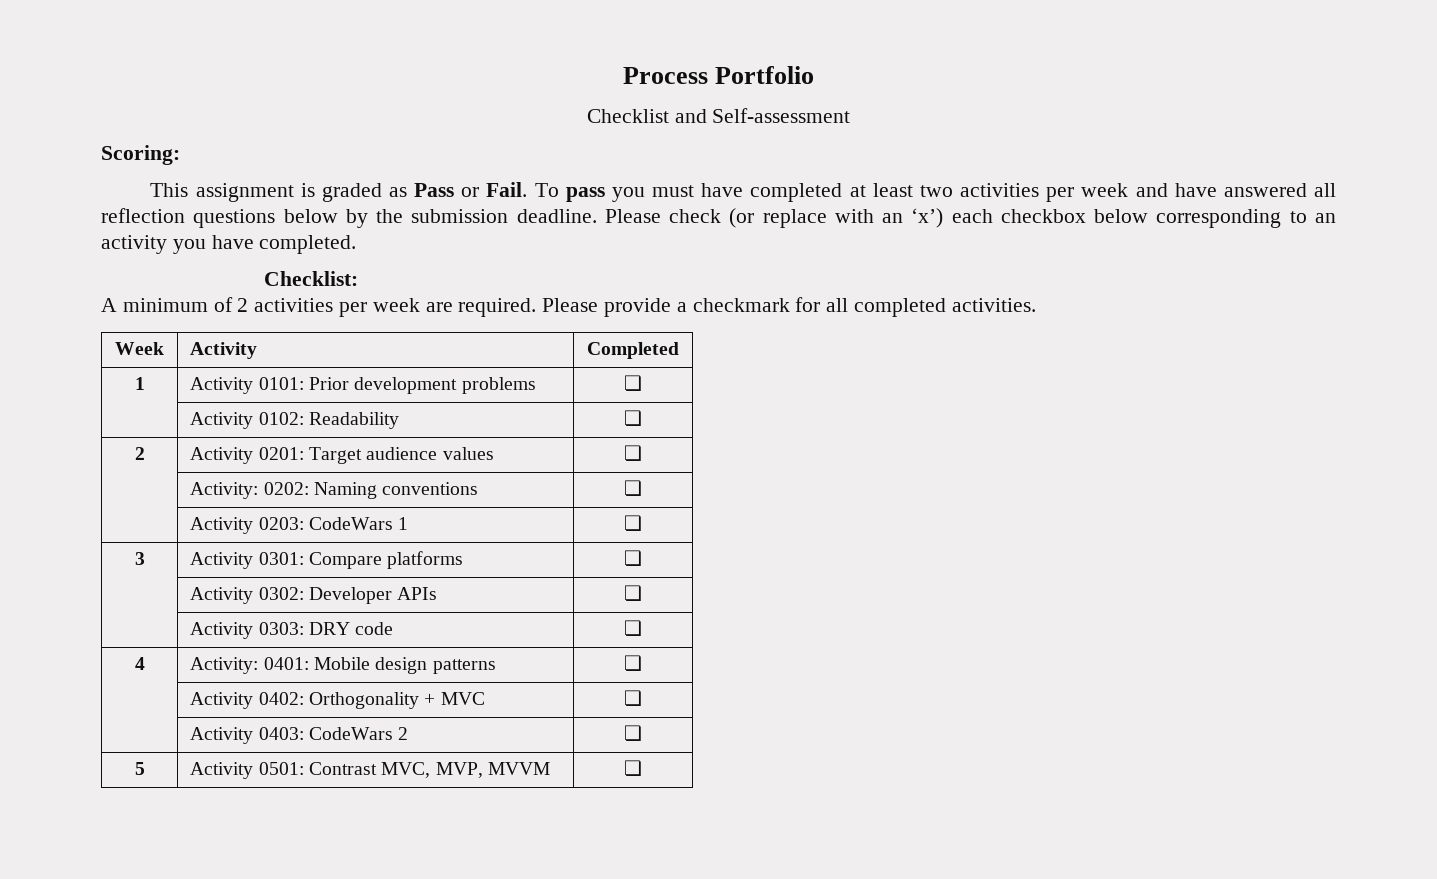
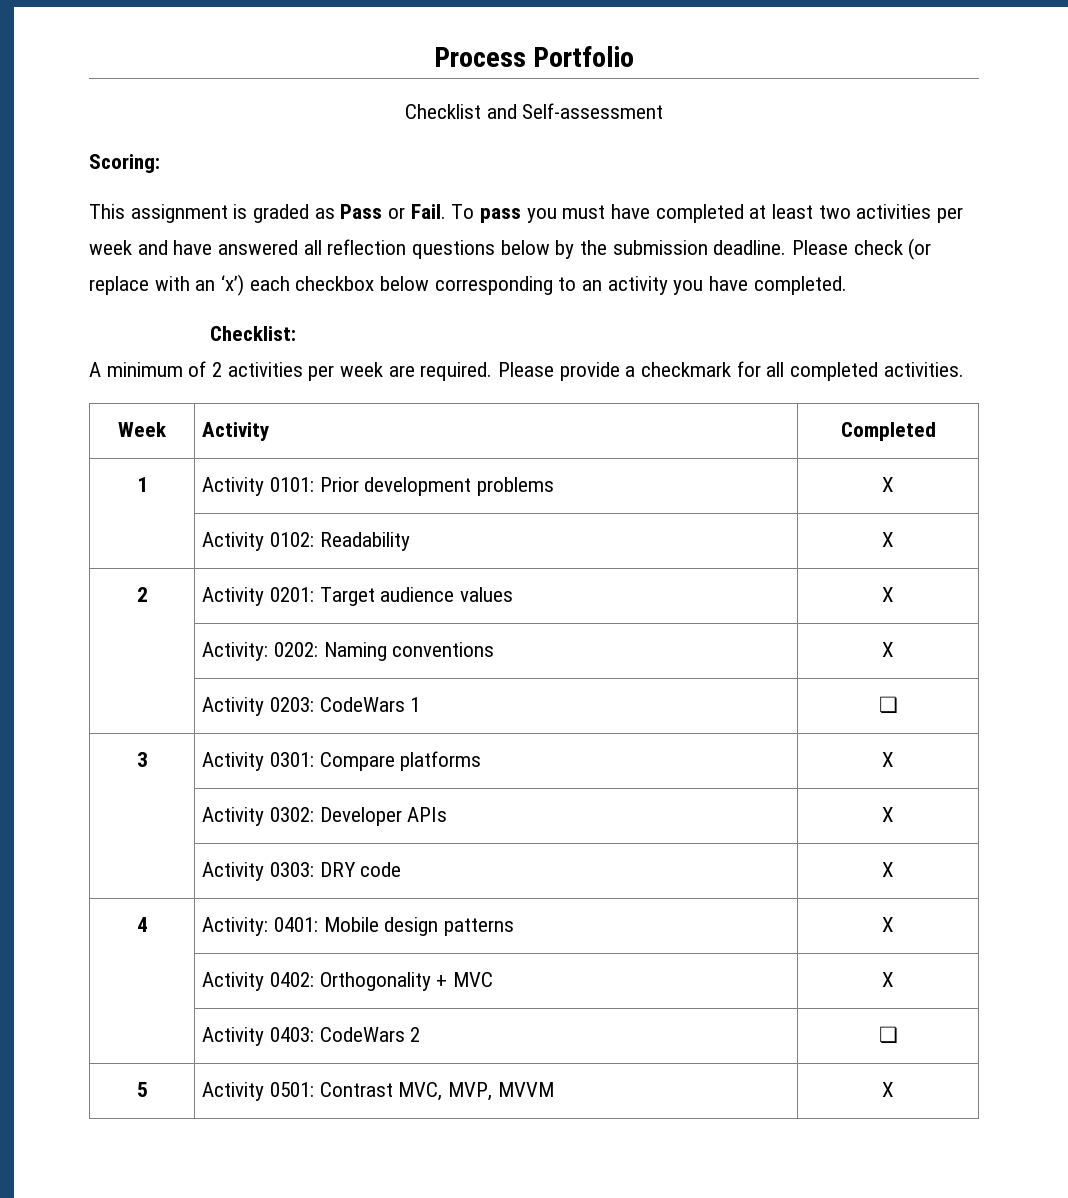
- 1 | Activity 0101: Prior development problems | ❏
+ 1 | Activity 0101: Prior development problems | X
- | Activity 0102: Readability | ❏
+ | Activity 0102: Readability | X
- 2 | Activity 0201: Target audience values | ❏
+ 2 | Activity 0201: Target audience values | X
- | Activity: 0202: Naming conventions | ❏
+ | Activity: 0202: Naming conventions | X
- 3 | Activity 0301: Compare platforms | ❏
+ 3 | Activity 0301: Compare platforms | X
- | Activity 0302: Developer APIs | ❏
+ | Activity 0302: Developer APIs | X
- | Activity 0303: DRY code | ❏
+ | Activity 0303: DRY code | X
- 4 | Activity: 0401: Mobile design patterns | ❏
+ 4 | Activity: 0401: Mobile design patterns | X
- | Activity 0402: Orthogonality + MVC | ❏
+ | Activity 0402: Orthogonality + MVC | X
- 5 | Activity 0501: Contrast MVC, MVP, MVVM | ❏
+ 5 | Activity 0501: Contrast MVC, MVP, MVVM | X

